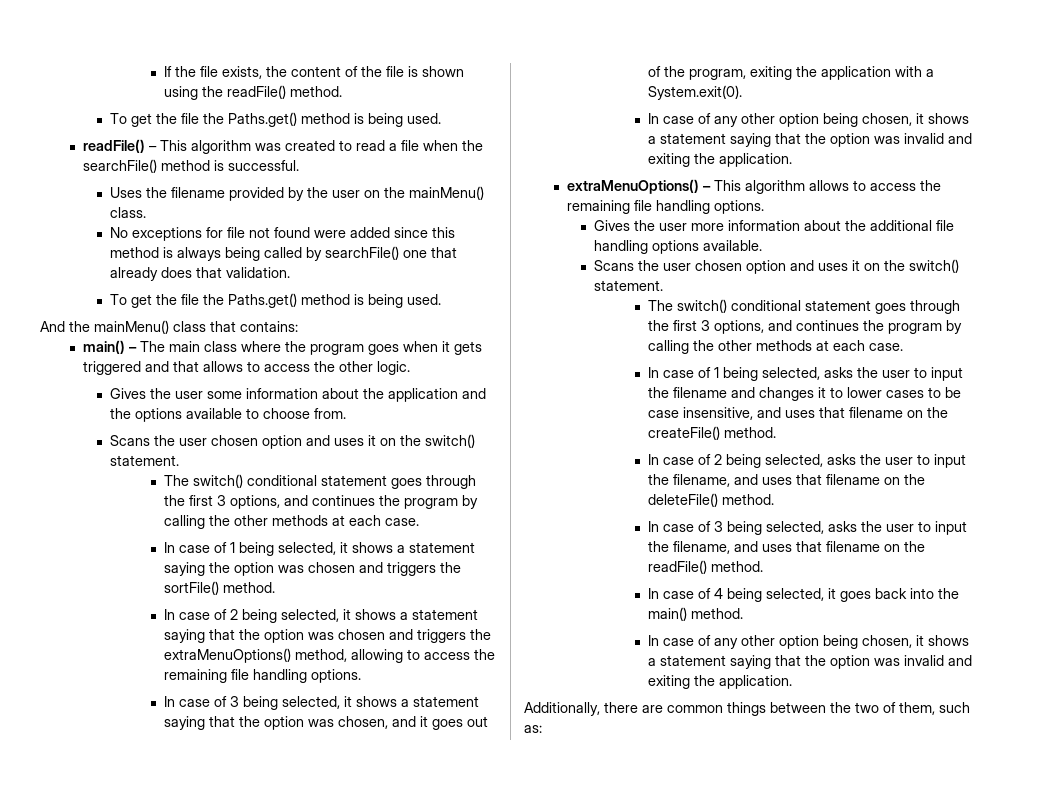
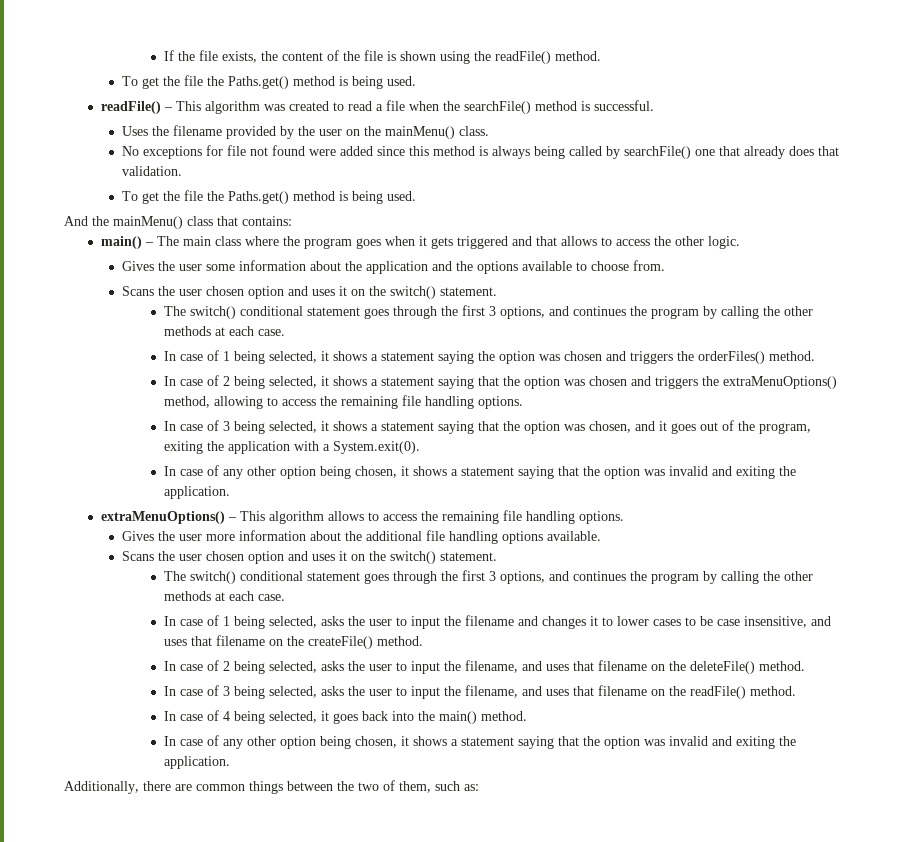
- In case of 1 being selected, it shows a statement saying the option was chosen and triggers the sortFile() method.
+ In case of 1 being selected, it shows a statement saying the option was chosen and triggers the orderFiles() method.

